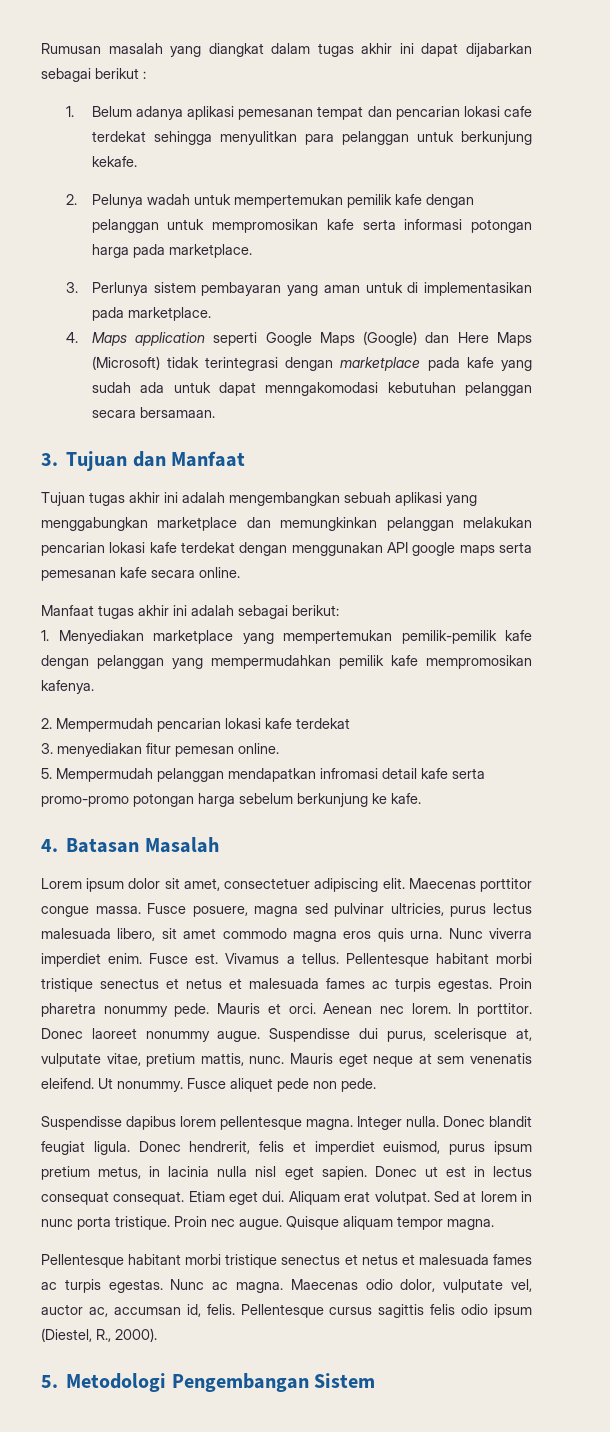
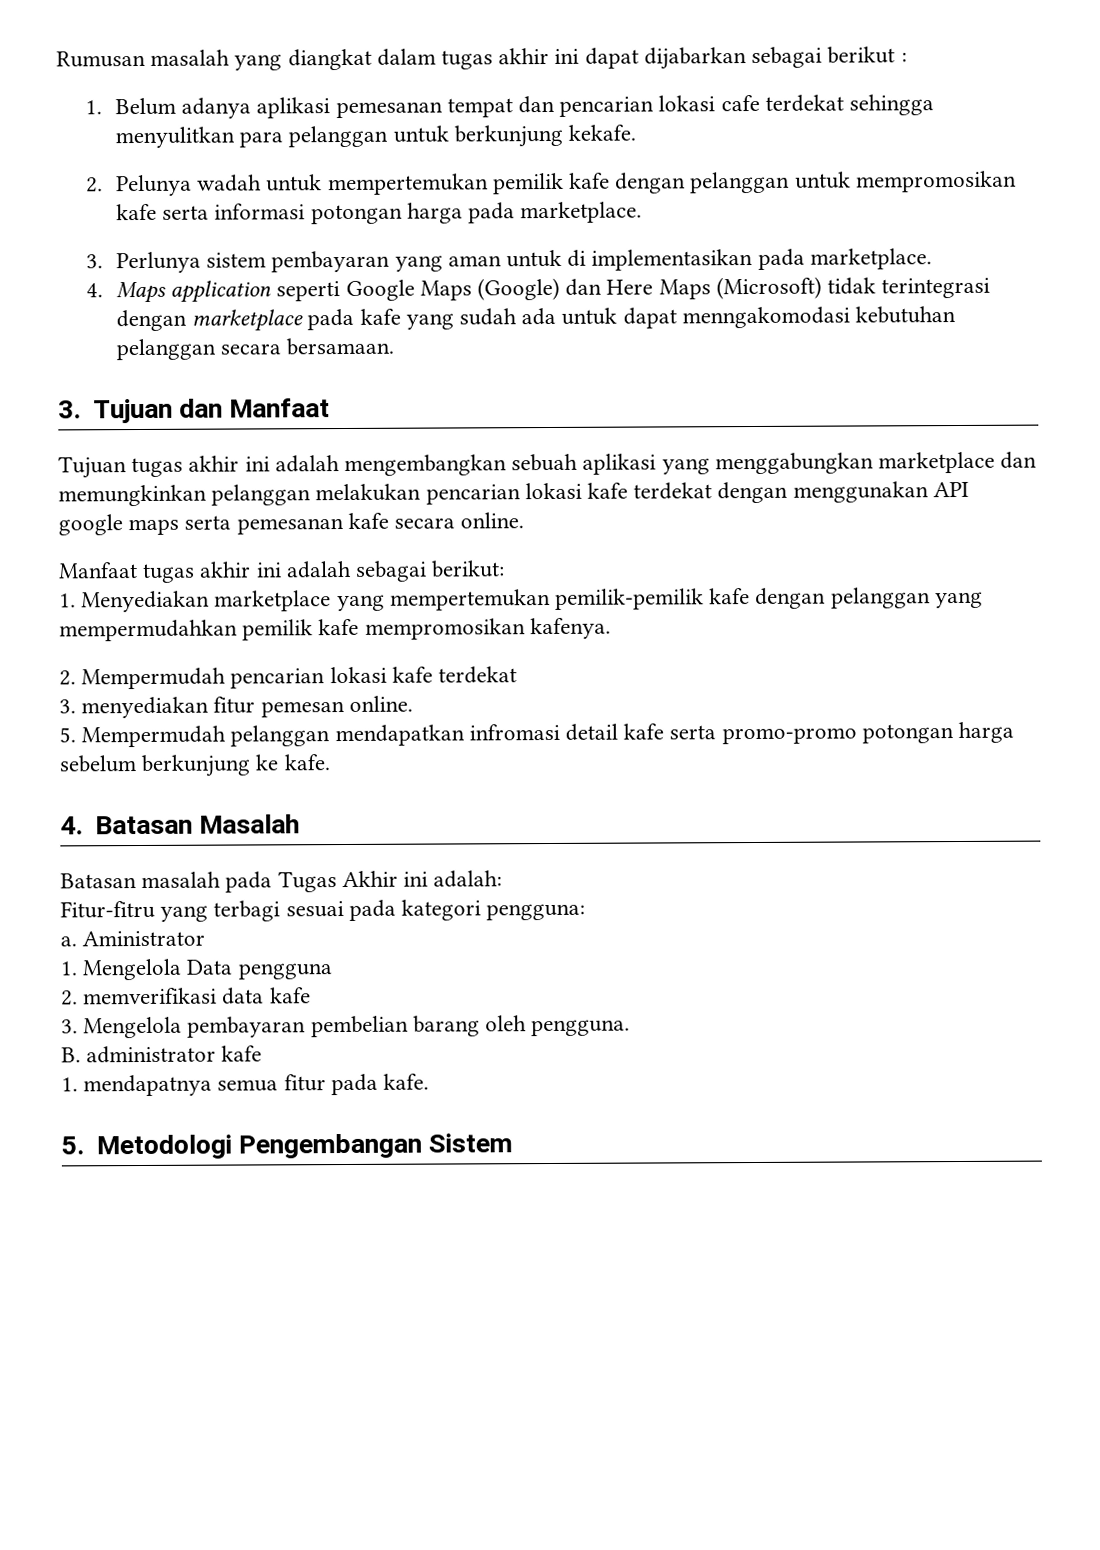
- Lorem ipsum dolor sit amet, consectetuer adipiscing elit. Maecenas porttitor congue massa. Fusce posuere, magna sed pulvinar ultricies, purus lectus malesuada libero, sit amet commodo magna eros quis urna. Nunc viverra imperdiet enim. Fusce est. Vivamus a tellus. Pellentesque habitant morbi tristique senectus et netus et malesuada fames ac turpis egestas. Proin pharetra nonummy pede. Mauris et orci. Aenean nec lorem. In porttitor. Donec laoreet nonummy augue. Suspendisse dui purus, scelerisque at, vulputate vitae, pretium mattis, nunc. Mauris eget neque at sem venenatis eleifend. Ut nonummy. Fusce aliquet pede non pede.
- Suspendisse dapibus lorem pellentesque magna. Integer nulla. Donec blandit feugiat ligula. Donec hendrerit, felis et imperdiet euismod, purus ipsum pretium metus, in lacinia nulla nisl eget sapien. Donec ut est in lectus consequat consequat. Etiam eget dui. Aliquam erat volutpat. Sed at lorem in nunc porta tristique. Proin nec augue. Quisque aliquam tempor magna.
- Pellentesque habitant morbi tristique senectus et netus et malesuada fames ac turpis egestas. Nunc ac magna. Maecenas odio dolor, vulputate vel, auctor ac, accumsan id, felis. Pellentesque cursus sagittis felis odio ipsum (Diestel, R., 2000).
+ Batasan masalah pada Tugas Akhir ini adalah:
+ Fitur-fitru yang terbagi sesuai pada kategori pengguna:
+ a. Aministrator
+ 1. Mengelola Data pengguna
+ 2. memverifikasi data kafe
+ 3. Mengelola pembayaran pembelian barang oleh pengguna.
+ B. administrator kafe
+ 1. mendapatnya semua fitur pada kafe.

